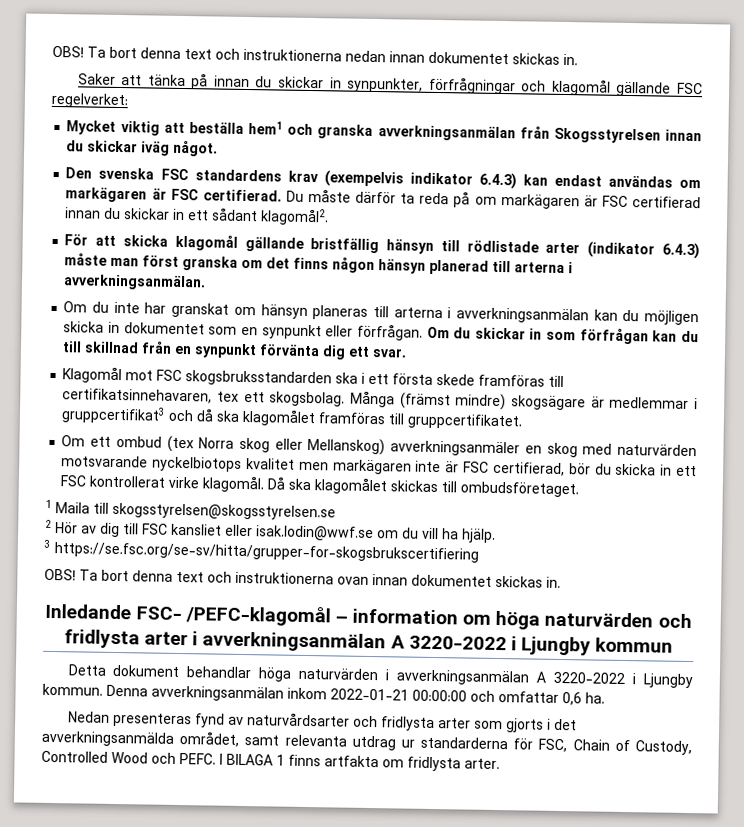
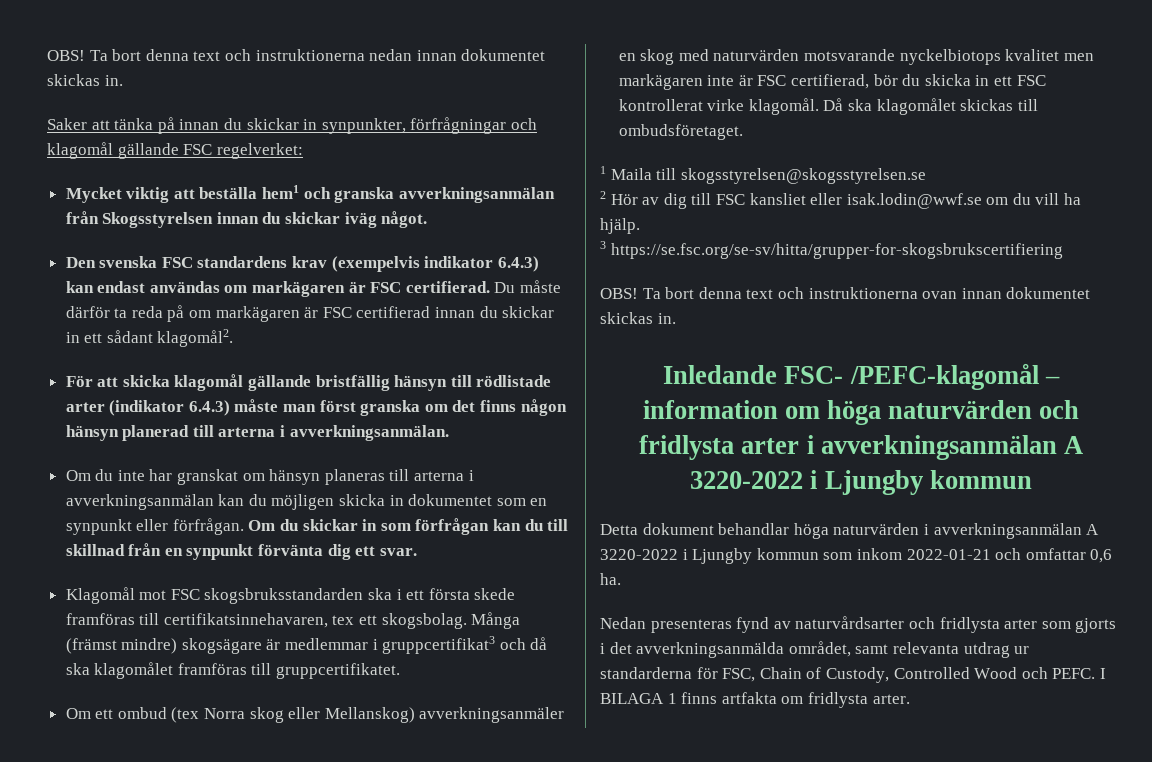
- Detta dokument behandlar höga naturvärden i avverkningsanmälan A 3220-2022 i Ljungby kommun. Denna avverkningsanmälan inkom 2022-01-21 00:00:00 och omfattar 0,6 ha.
+ Detta dokument behandlar höga naturvärden i avverkningsanmälan A 3220-2022 i Ljungby kommun som inkom 2022-01-21 och omfattar 0,6 ha.

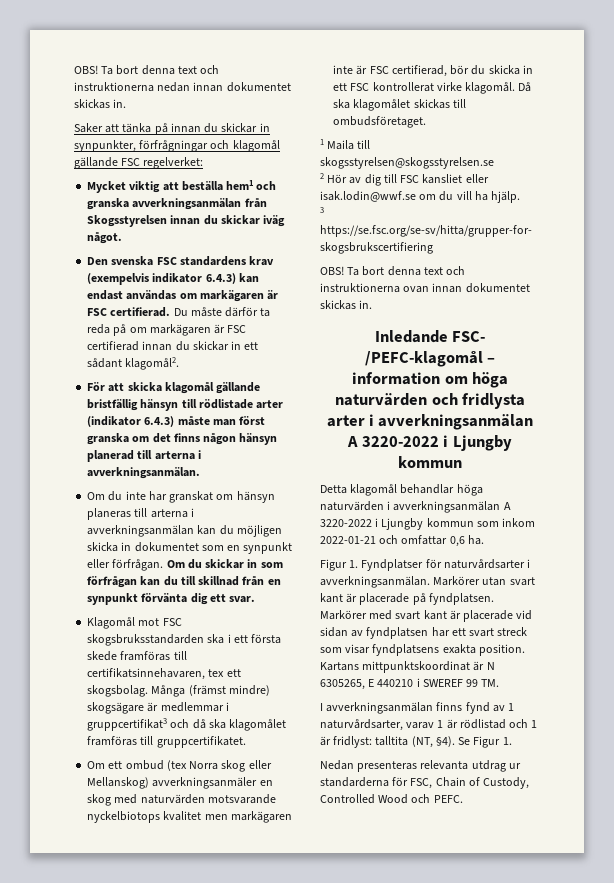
- Detta dokument behandlar höga naturvärden i avverkningsanmälan A 3220-2022 i Ljungby kommun som inkom 2022-01-21 och omfattar 0,6 ha.
+ Detta klagomål behandlar höga naturvärden i avverkningsanmälan A 3220-2022 i Ljungby kommun som inkom 2022-01-21 och omfattar 0,6 ha.
- Nedan presenteras fynd av naturvårdsarter och fridlysta arter som gjorts i det avverkningsanmälda området, samt relevanta utdrag ur standarderna för FSC, Chain of Custody, Controlled Wood och PEFC. I BILAGA 1 finns artfakta om fridlysta arter.
+ Figur 1. Fyndplatser för naturvårdsarter i avverkningsanmälan. Markörer utan svart kant är placerade på fyndplatsen. Markörer med svart kant är placerade vid sidan av fyndplatsen har ett svart streck som visar fyndplatsens exakta position. Kartans mittpunktskoordinat är N 6305265, E 440210 i SWEREF 99 TM.
+ I avverkningsanmälan finns fynd av 1 naturvårdsarter, varav 1 är rödlistad och 1 är fridlyst: talltita (NT, §4). Se Figur 1.
+ Nedan presenteras relevanta utdrag ur standarderna för FSC, Chain of Custody, Controlled Wood och PEFC.

